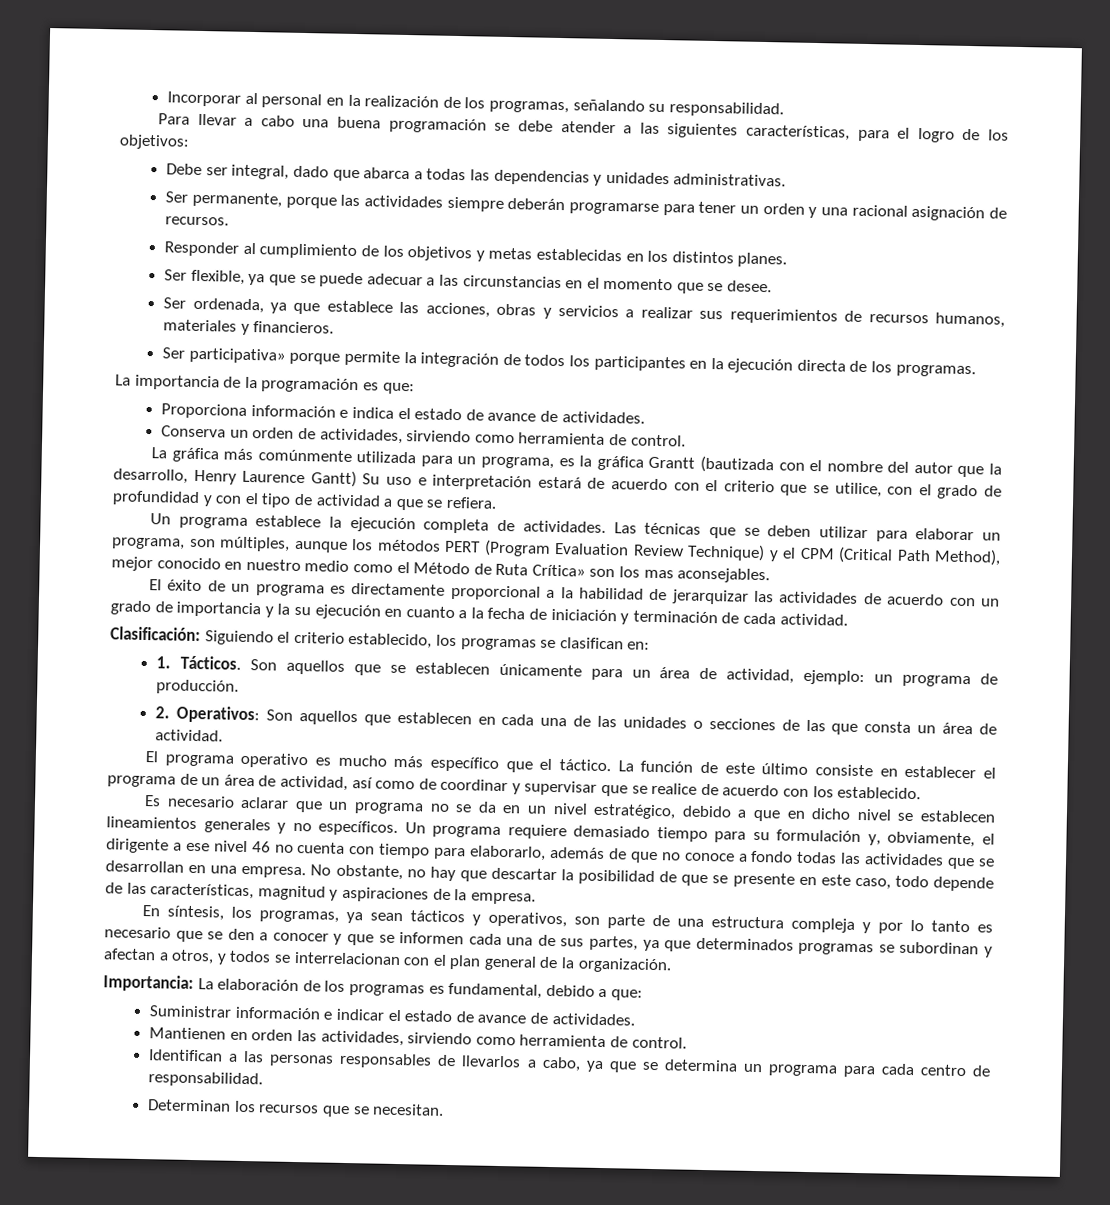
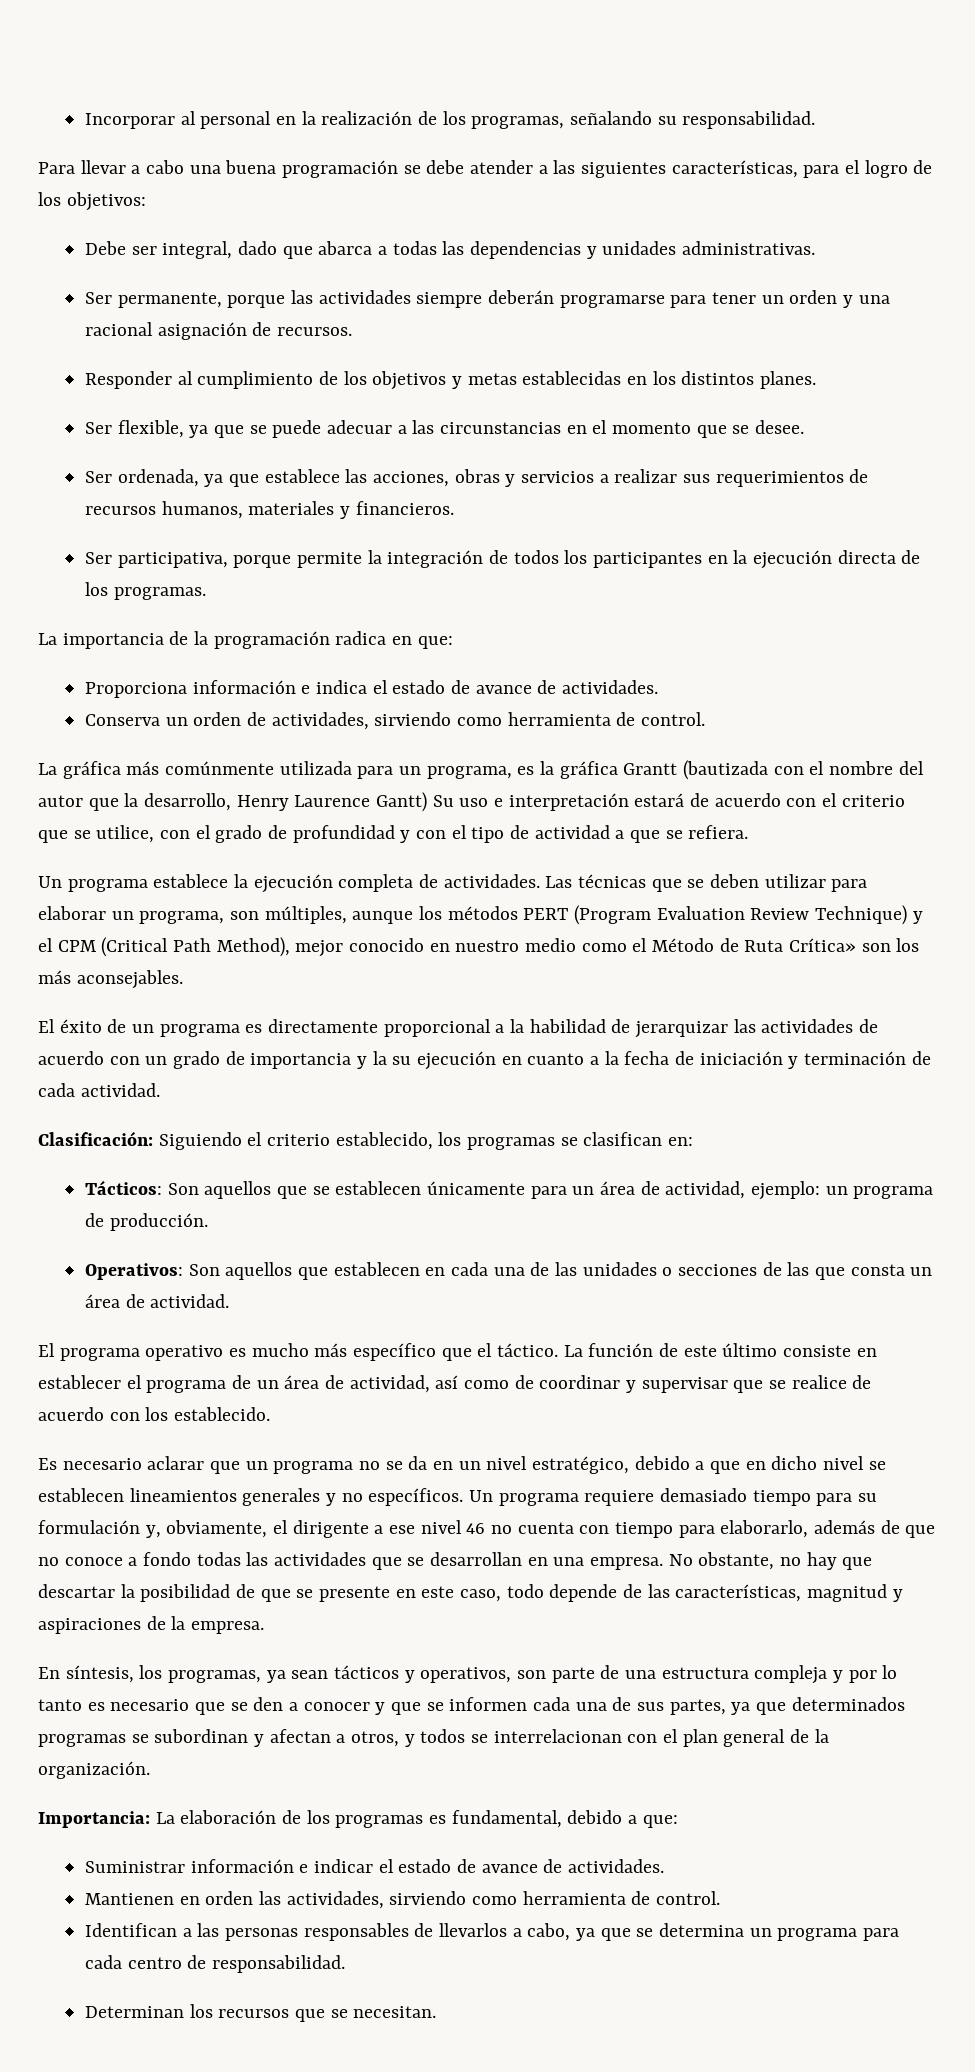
- Ser participativa» porque permite la integración de todos los participantes en la ejecución directa de los programas.
+ Ser participativa, porque permite la integración de todos los participantes en la ejecución directa de los programas.
- La importancia de la programación es que:
+ La importancia de la programación radica en que:
- Las técnicas que se deben utilizar para elaborar un programa, son múltiples, aunque los métodos PERT (Program Evaluation Review Technique) y el CPM (Critical Path Method), mejor conocido en nuestro medio como el Método de Ruta Crítica» son los mas aconsejables.
+ Las técnicas que se deben utilizar para elaborar un programa, son múltiples, aunque los métodos PERT (Program Evaluation Review Technique) y el CPM (Critical Path Method), mejor conocido en nuestro medio como el Método de Ruta Crítica» son los más aconsejables.
- 1. Tácticos. Son aquellos que se establecen únicamente para un área de actividad, ejemplo: un programa de producción.
+ Tácticos: Son aquellos que se establecen únicamente para un área de actividad, ejemplo: un programa de producción.
- 2. Operativos: Son aquellos que establecen en cada una de las unidades o secciones de las que consta un área de actividad.
+ Operativos: Son aquellos que establecen en cada una de las unidades o secciones de las que consta un área de actividad.

